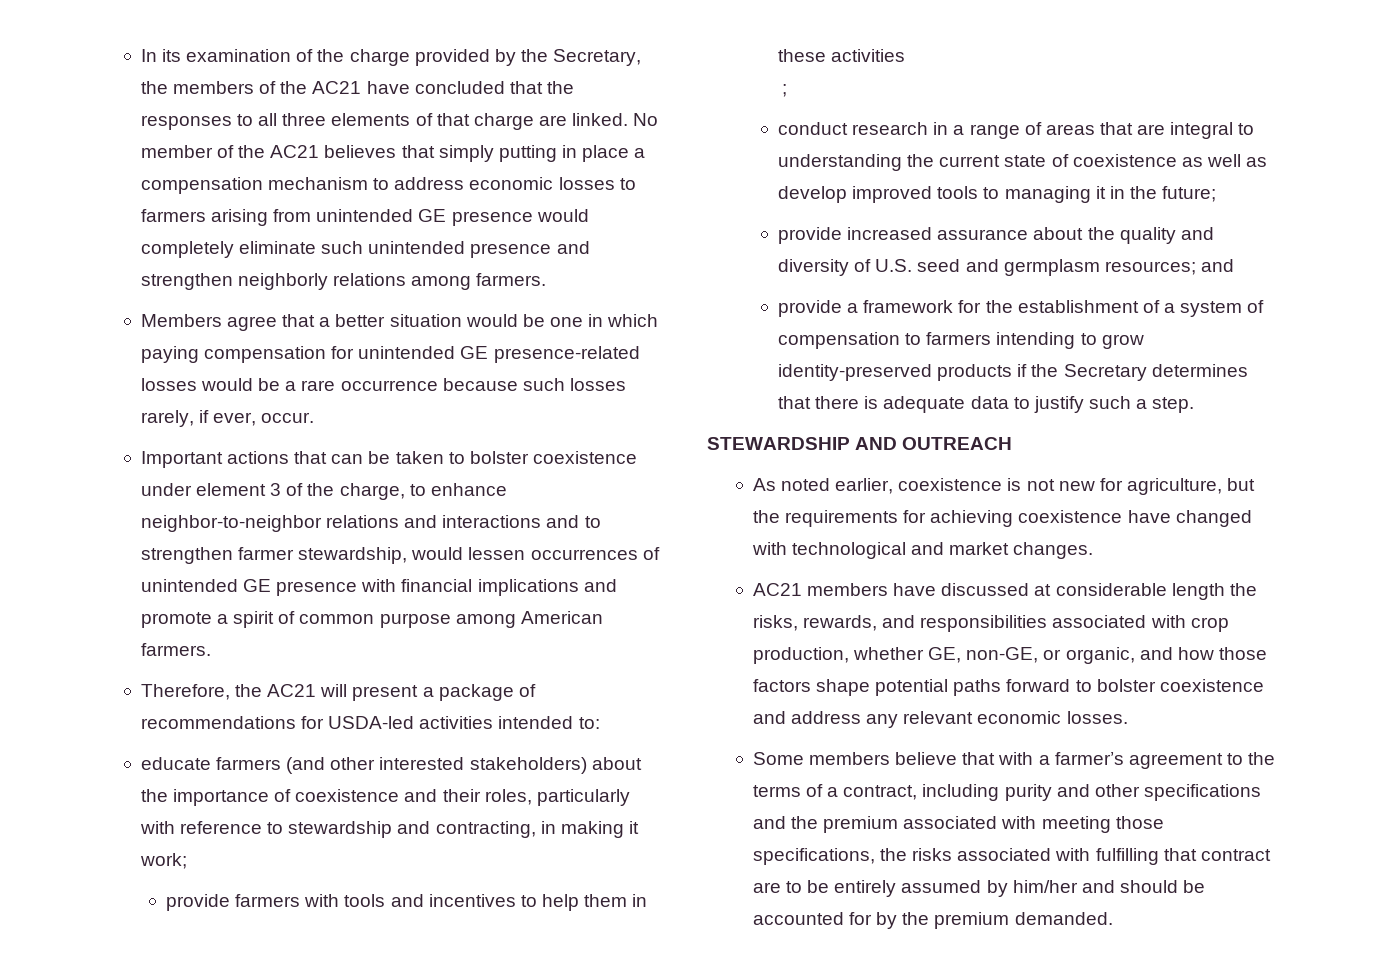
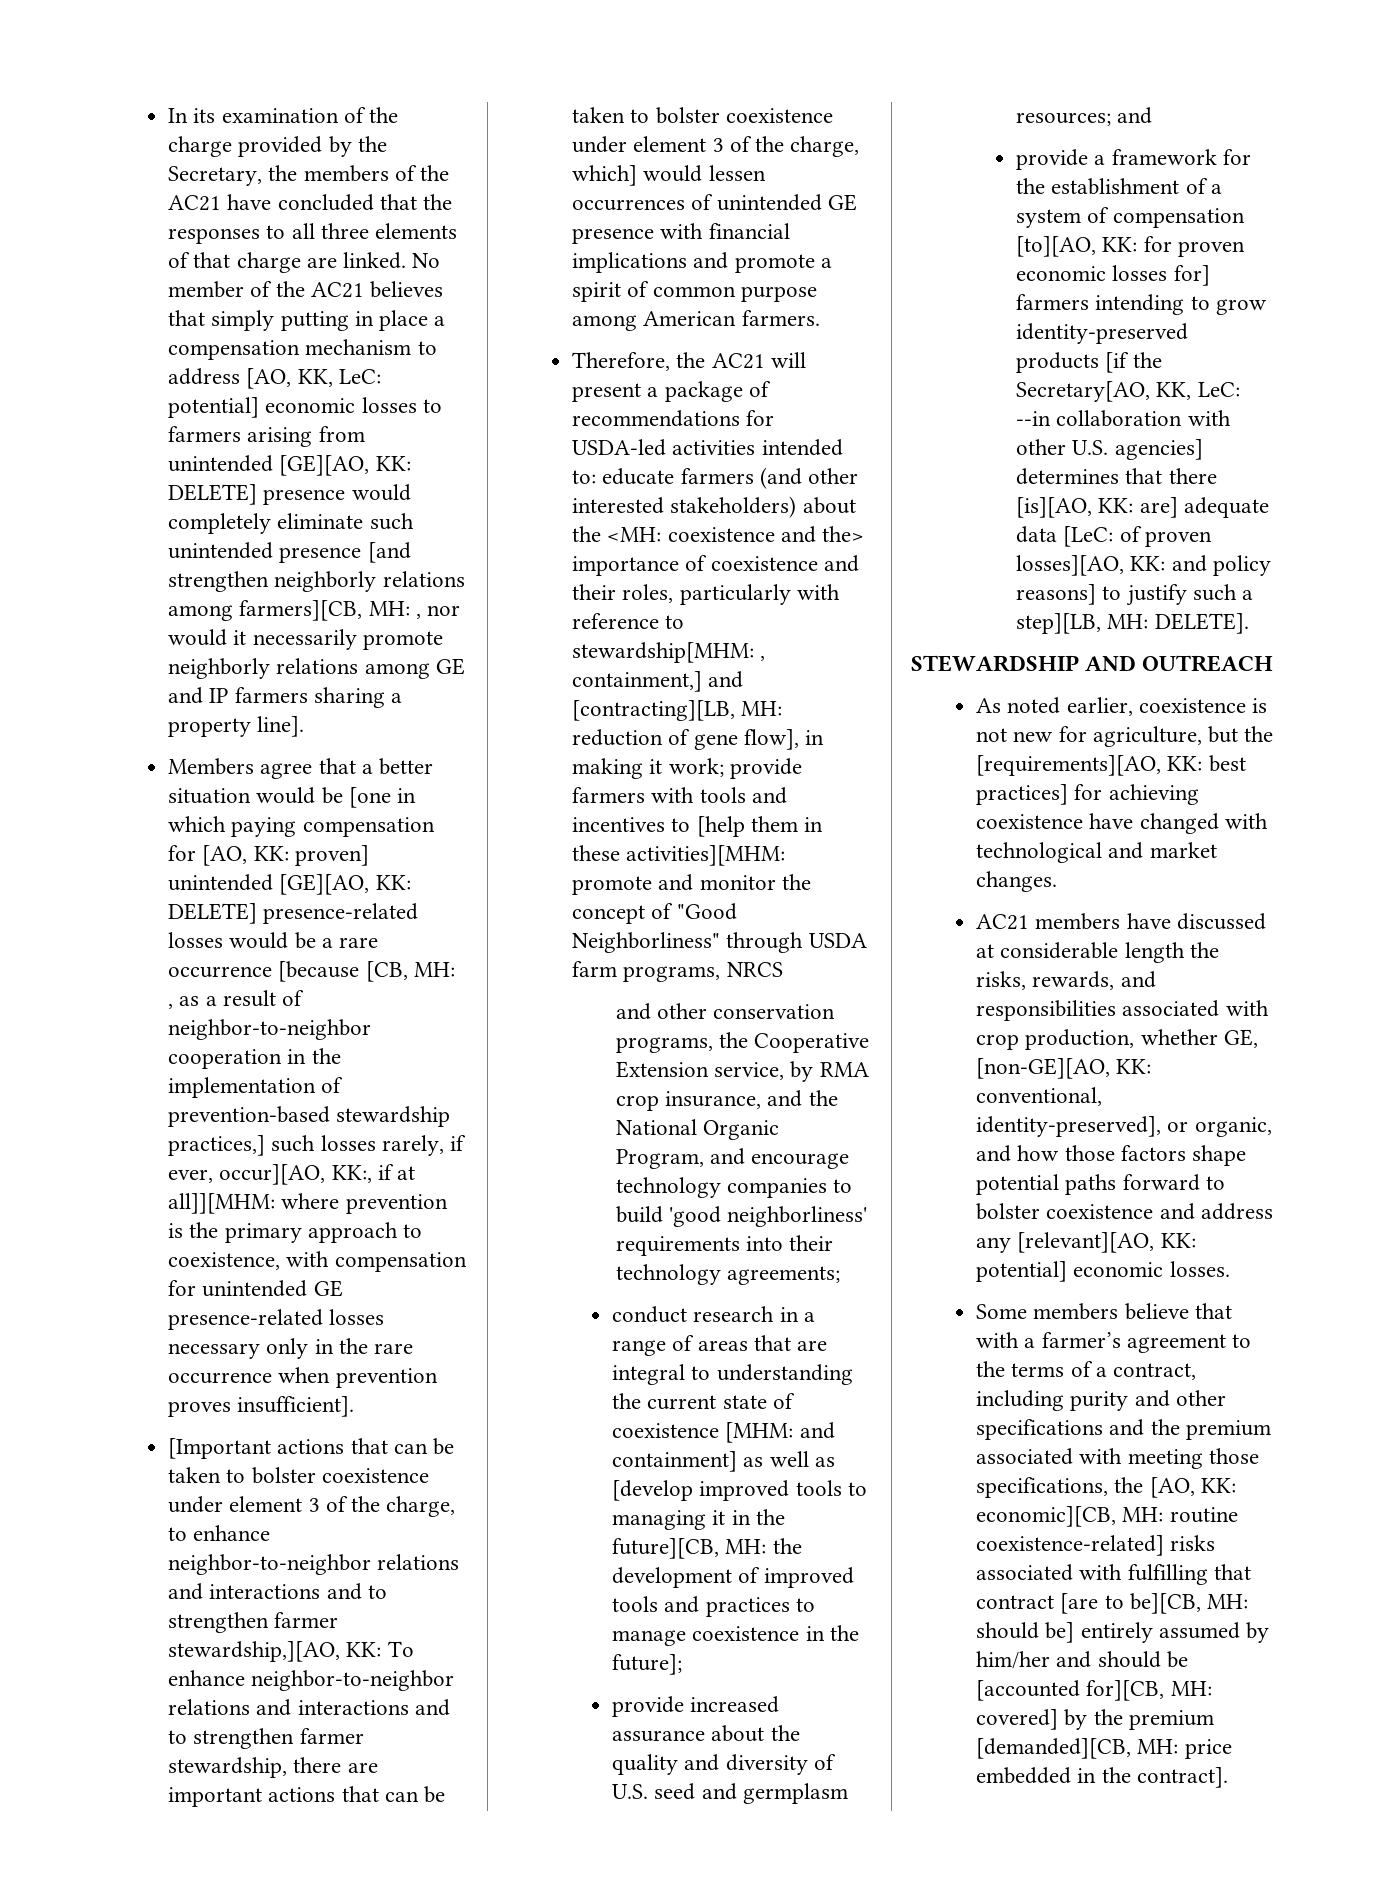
- No member of the AC21 believes that simply putting in place a compensation mechanism to address economic losses to farmers arising from unintended GE presence would completely eliminate such unintended presence and strengthen neighborly relations among farmers.
+ No member of the AC21 believes that simply putting in place a compensation mechanism to address [AO, KK, LeC: potential] economic losses to farmers arising from unintended [GE][AO, KK: DELETE] presence would completely eliminate such unintended presence [and strengthen neighborly relations among farmers][CB, MH: , nor would it necessarily promote neighborly relations among GE and IP farmers sharing a property line].
- Members agree that a better situation would be one in which paying compensation for unintended GE presence-related losses would be a rare occurrence because such losses rarely, if ever, occur.
- Important actions that can be taken to bolster coexistence under element 3 of the charge, to enhance neighbor-to-neighbor relations and interactions and to strengthen farmer stewardship, would lessen occurrences of unintended GE presence with financial implications and promote a spirit of common purpose among American farmers.
+ Members agree that a better situation would be [one in which paying compensation for [AO, KK: proven] unintended [GE][AO, KK: DELETE] presence-related losses would be a rare occurrence [because [CB, MH: , as a result of neighbor-to-neighbor cooperation in the implementation of prevention-based stewardship practices,] such losses rarely, if ever, occur][AO, KK:, if at all]][MHM: where prevention is the primary approach to coexistence, with compensation for unintended GE presence-related losses necessary only in the rare occurrence when prevention proves insufficient].
+ [Important actions that can be taken to bolster coexistence under element 3 of the charge, to enhance neighbor-to-neighbor relations and interactions and to strengthen farmer stewardship,][AO, KK: To enhance neighbor-to-neighbor relations and interactions and to strengthen farmer stewardship, there are important actions that can be taken to bolster coexistence under element 3 of the charge, which] would lessen occurrences of unintended GE presence with financial implications and promote a spirit of common purpose among American farmers.
- Therefore, the AC21 will present a package of recommendations for USDA-led activities intended to:
- educate farmers (and other interested stakeholders) about the importance of coexistence and their roles, particularly with reference to stewardship and contracting, in making it work;
- provide farmers with tools and incentives to help them in these activities
- ;
+ Therefore, the AC21 will present a package of recommendations for USDA-led activities intended to: educate farmers (and other interested stakeholders) about the <MH: coexistence and the> importance of coexistence and their roles, particularly with reference to stewardship[MHM: , containment,] and [contracting][LB, MH: reduction of gene flow], in making it work; provide farmers with tools and incentives to [help them in these activities][MHM: promote and monitor the concept of "Good Neighborliness" through USDA farm programs, NRCS
+ and other conservation programs, the Cooperative Extension service, by RMA crop insurance, and the National Organic Program, and encourage technology companies to build 'good neighborliness' requirements into their technology agreements;
- conduct research in a range of areas that are integral to understanding the current state of coexistence as well as develop improved tools to managing it in the future;
+ conduct research in a range of areas that are integral to understanding the current state of coexistence [MHM: and containment] as well as [develop improved tools to managing it in the future][CB, MH: the development of improved tools and practices to manage coexistence in the future];
- provide a framework for the establishment of a system of compensation to farmers intending to grow identity-preserved products if the Secretary determines that there is adequate data to justify such a step.
+ provide a framework for the establishment of a system of compensation [to][AO, KK: for proven economic losses for] farmers intending to grow identity-preserved products [if the Secretary[AO, KK, LeC: --in collaboration with other U.S. agencies] determines that there [is][AO, KK: are] adequate data [LeC: of proven losses][AO, KK: and policy reasons] to justify such a step][LB, MH: DELETE].
- As noted earlier, coexistence is not new for agriculture, but the requirements for achieving coexistence have changed with technological and market changes.
+ As noted earlier, coexistence is not new for agriculture, but the [requirements][AO, KK: best practices] for achieving coexistence have changed with technological and market changes.
- AC21 members have discussed at considerable length the risks, rewards, and responsibilities associated with crop production, whether GE, non-GE, or organic, and how those factors shape potential paths forward to bolster coexistence and address any relevant economic losses.
+ AC21 members have discussed at considerable length the risks, rewards, and responsibilities associated with crop production, whether GE, [non-GE][AO, KK: conventional, identity-preserved], or organic, and how those factors shape potential paths forward to bolster coexistence and address any [relevant][AO, KK: potential] economic losses.
- Some members believe that with a farmer’s agreement to the terms of a contract, including purity and other specifications and the premium associated with meeting those specifications, the risks associated with fulfilling that contract are to be entirely assumed by him/her and should be accounted for by the premium demanded.
+ Some members believe that with a farmer’s agreement to the terms of a contract, including purity and other specifications and the premium associated with meeting those specifications, the [AO, KK: economic][CB, MH: routine coexistence-related] risks associated with fulfilling that contract [are to be][CB, MH: should be] entirely assumed by him/her and should be [accounted for][CB, MH: covered] by the premium [demanded][CB, MH: price embedded in the contract].

